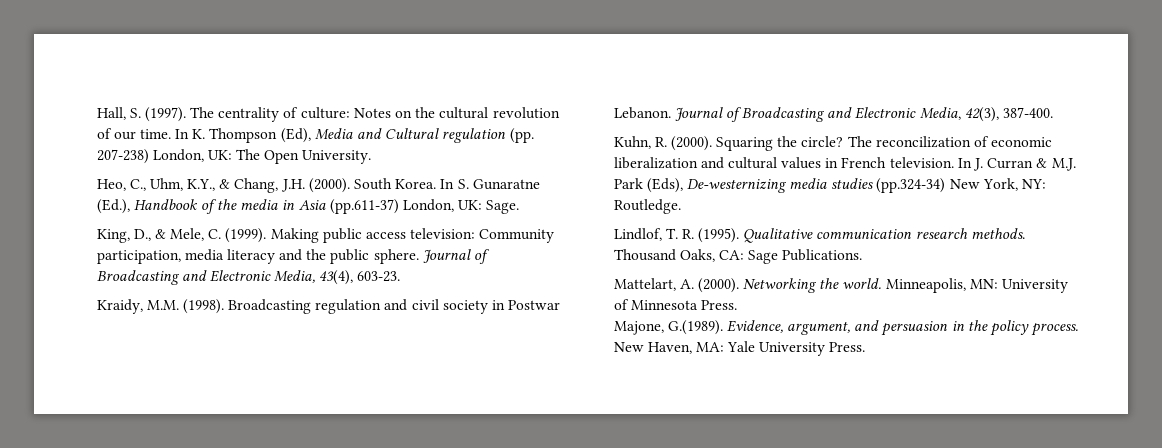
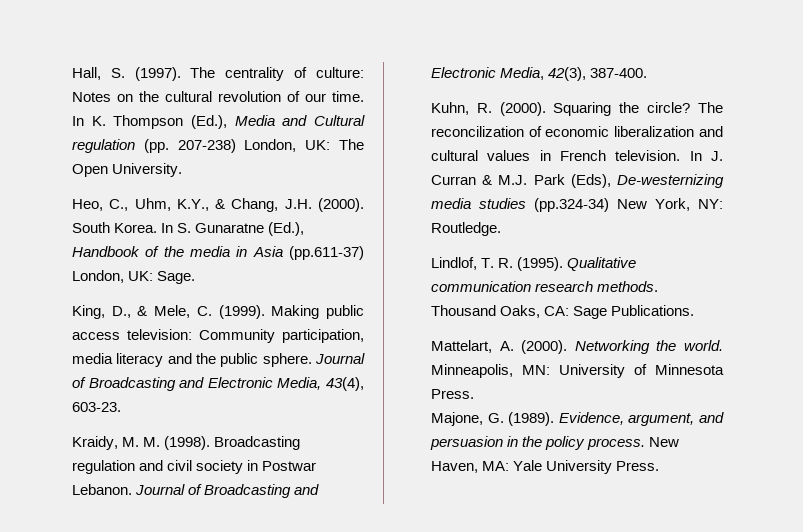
- In K. Thompson (Ed), Media and Cultural regulation (pp. 207-238) London, UK: The Open University.
+ In K. Thompson (Ed.), Media and Cultural regulation (pp. 207-238) London, UK: The Open University.
- Kraidy, M.M. (1998).
+ Kraidy, M. M. (1998).
- Majone, G.(1989). Evidence, argument, and persuasion in the policy process.
+ Majone, G. (1989). Evidence, argument, and persuasion in the policy process.

